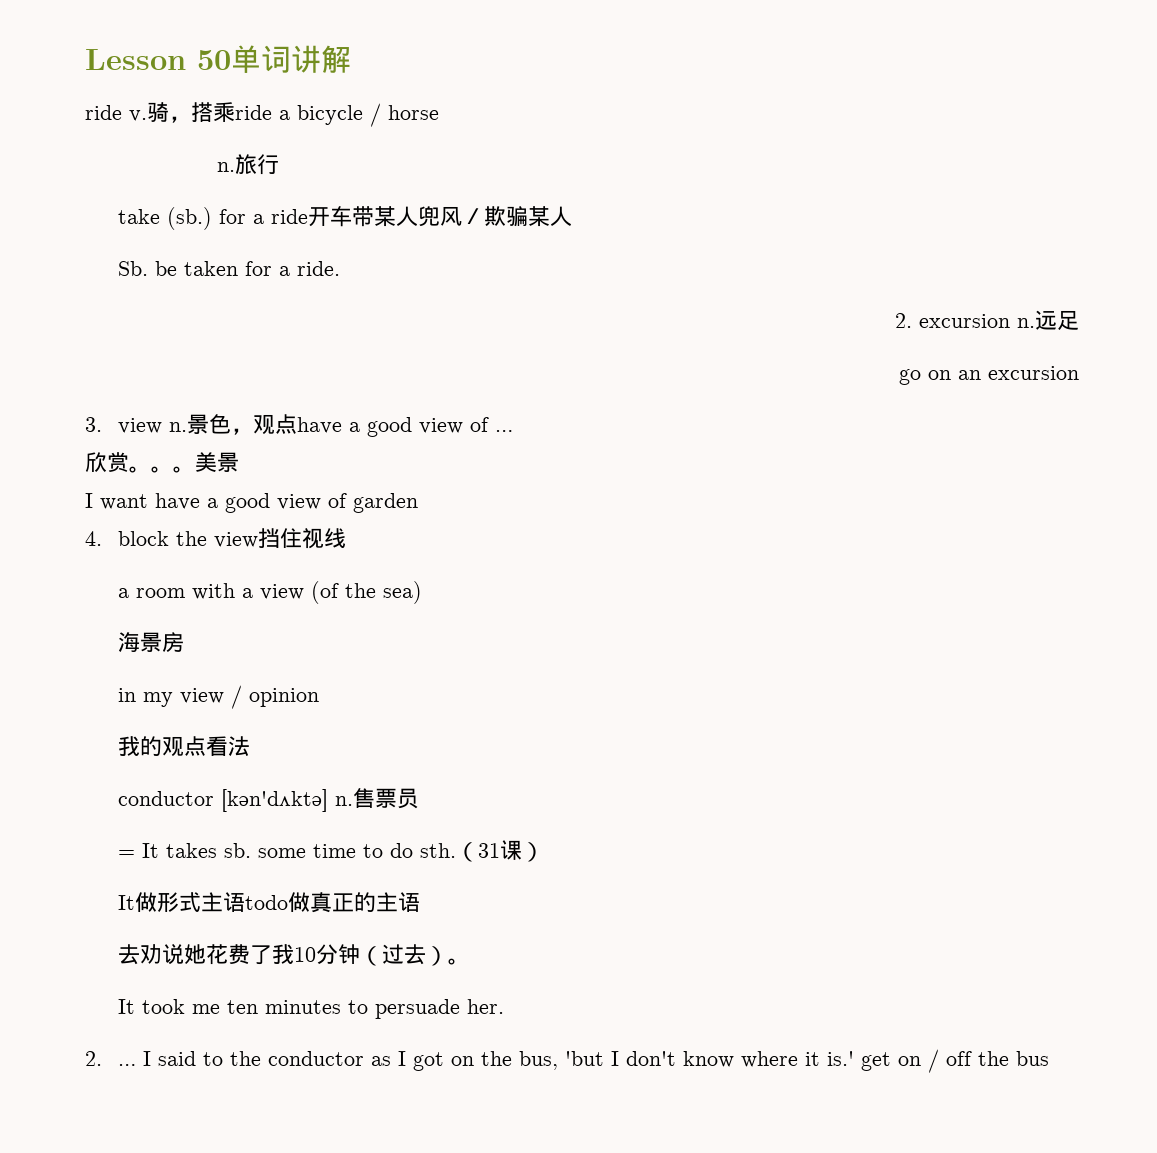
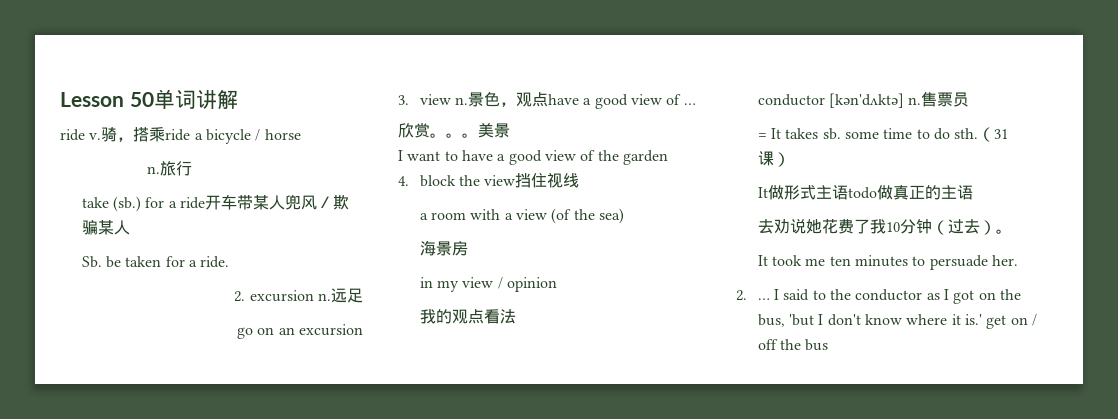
- I want have a good view of garden
+ I want to have a good view of the garden

